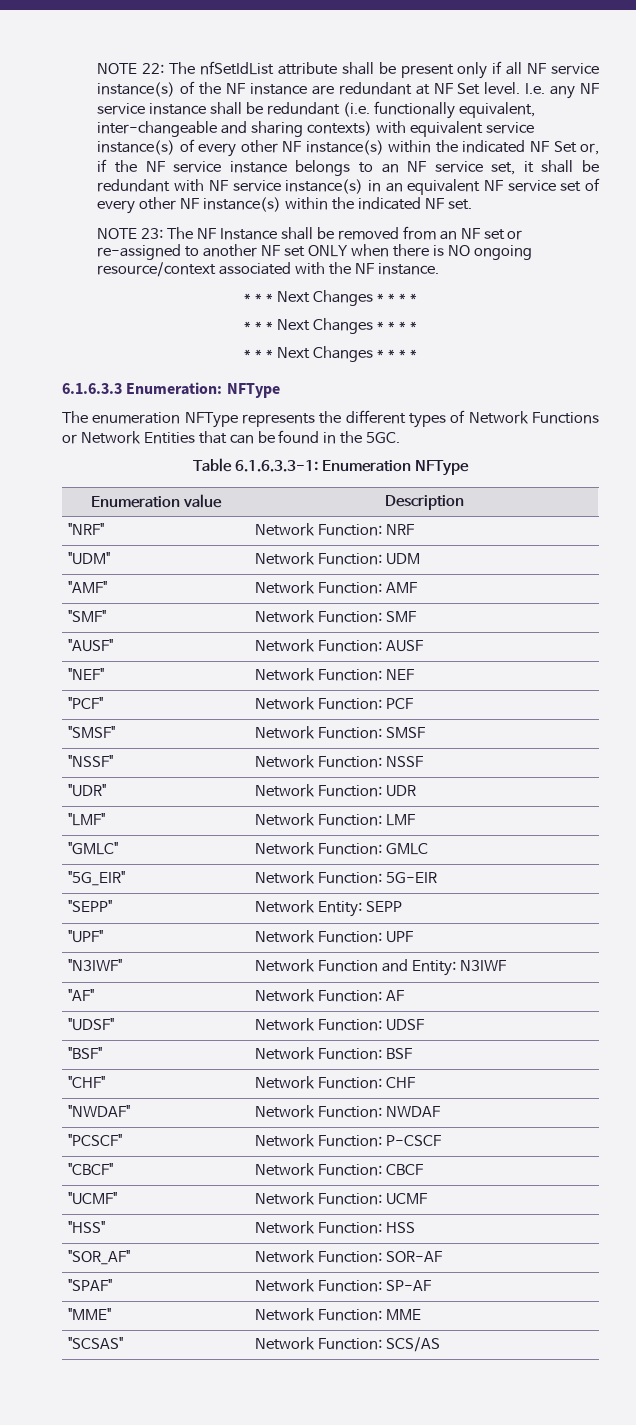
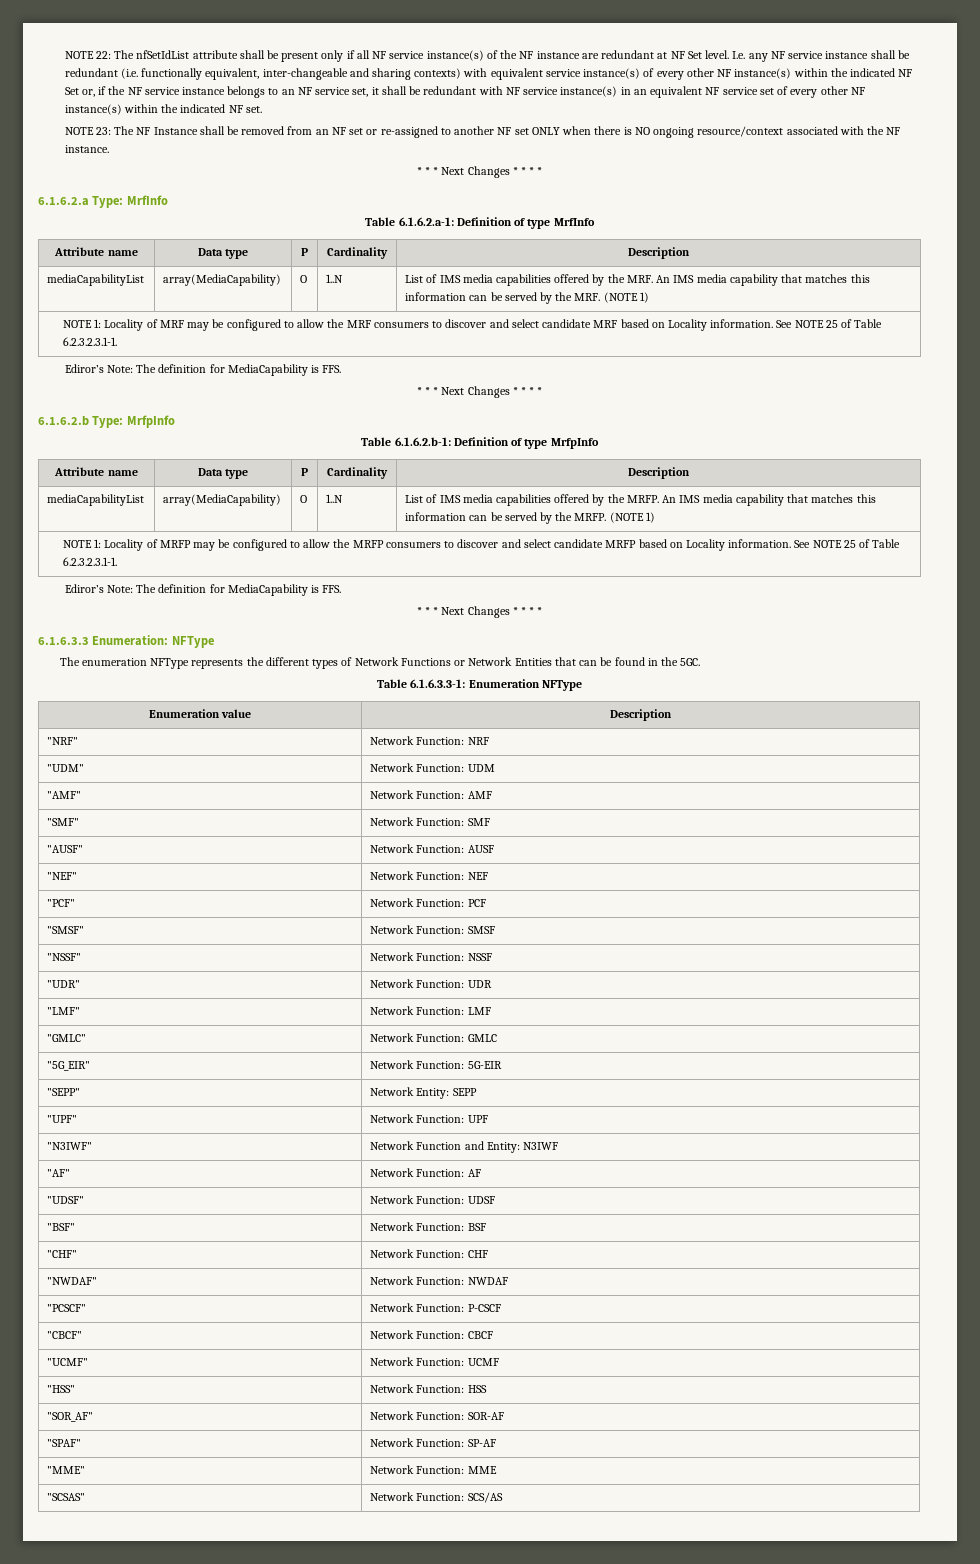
  NOTE 23: The NF Instance shall be removed from an NF set or re-assigned to another NF set ONLY when there is NO ongoing resource/context associated with the NF instance.
  * * * Next Changes * * * *
+ 6.1.6.2.a Type: MrfInfo
+ Table 6.1.6.2.a-1: Definition of type MrfInfo
+ Attribute name | Data type | P | Cardinality | Description
+ mediaCapabilityList | array(MediaCapability) | O | 1..N | List of IMS media capabilities offered by the MRF. An IMS media capability that matches this information can be served by the MRF. (NOTE 1)
+ NOTE 1: Locality of MRF may be configured to allow the MRF consumers to discover and select candidate MRF based on Locality information. See NOTE 25 of Table 6.2.3.2.3.1-1.
+ Ediror’s Note: The definition for MediaCapability is FFS.
  * * * Next Changes * * * *
+ 6.1.6.2.b Type: MrfpInfo
+ Table 6.1.6.2.b-1: Definition of type MrfpInfo
+ Attribute name | Data type | P | Cardinality | Description
+ mediaCapabilityList | array(MediaCapability) | O | 1..N | List of IMS media capabilities offered by the MRFP. An IMS media capability that matches this information can be served by the MRFP. (NOTE 1)
+ NOTE 1: Locality of MRFP may be configured to allow the MRFP consumers to discover and select candidate MRFP based on Locality information. See NOTE 25 of Table 6.2.3.2.3.1-1.
+ Ediror’s Note: The definition for MediaCapability is FFS.

